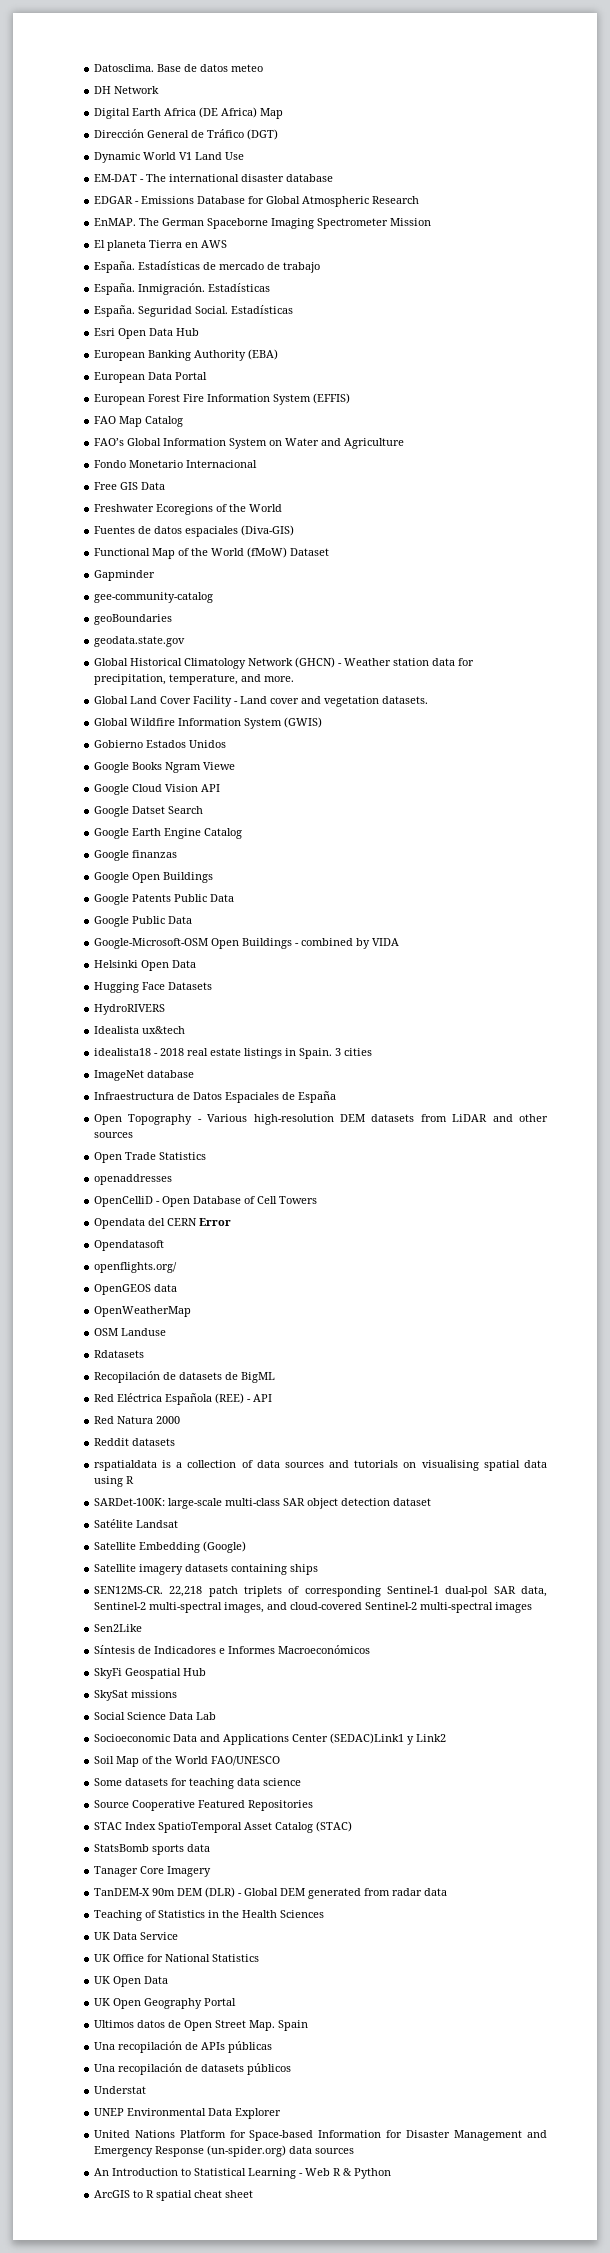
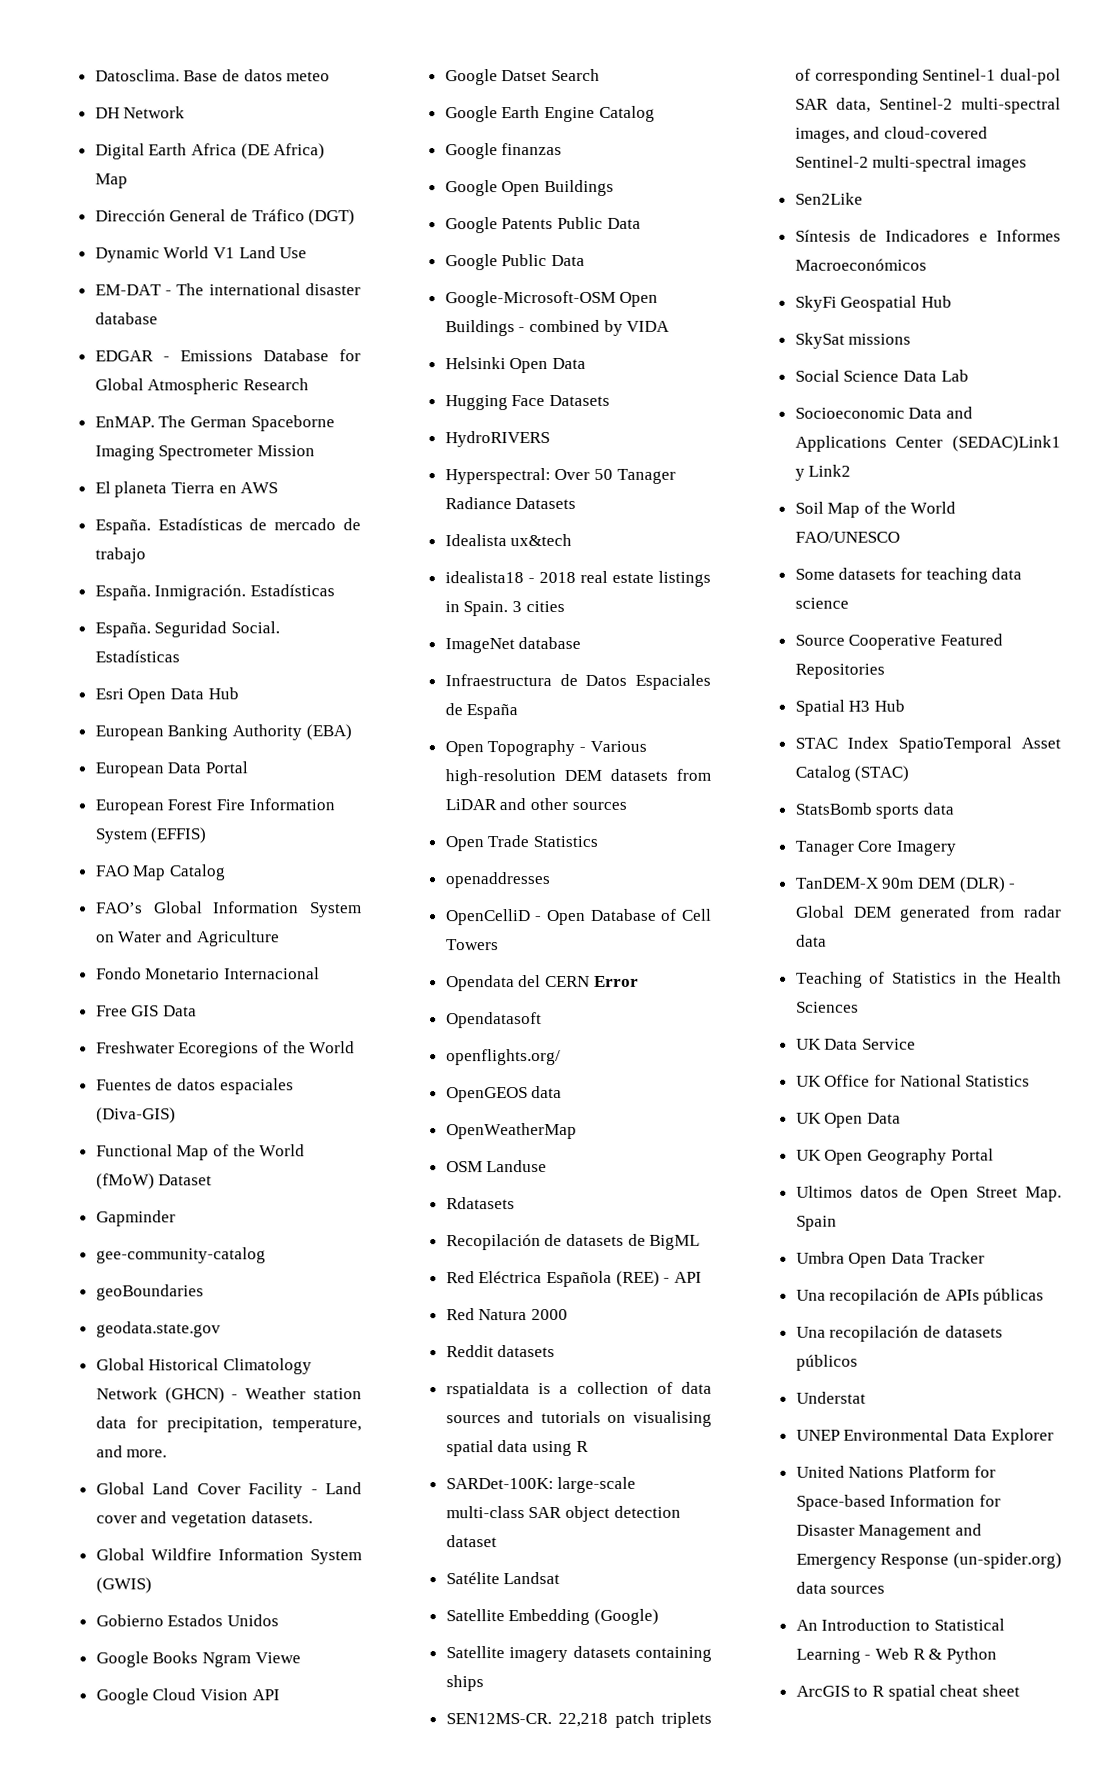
+ Hyperspectral: Over 50 Tanager Radiance Datasets
+ Spatial H3 Hub
+ Umbra Open Data Tracker

